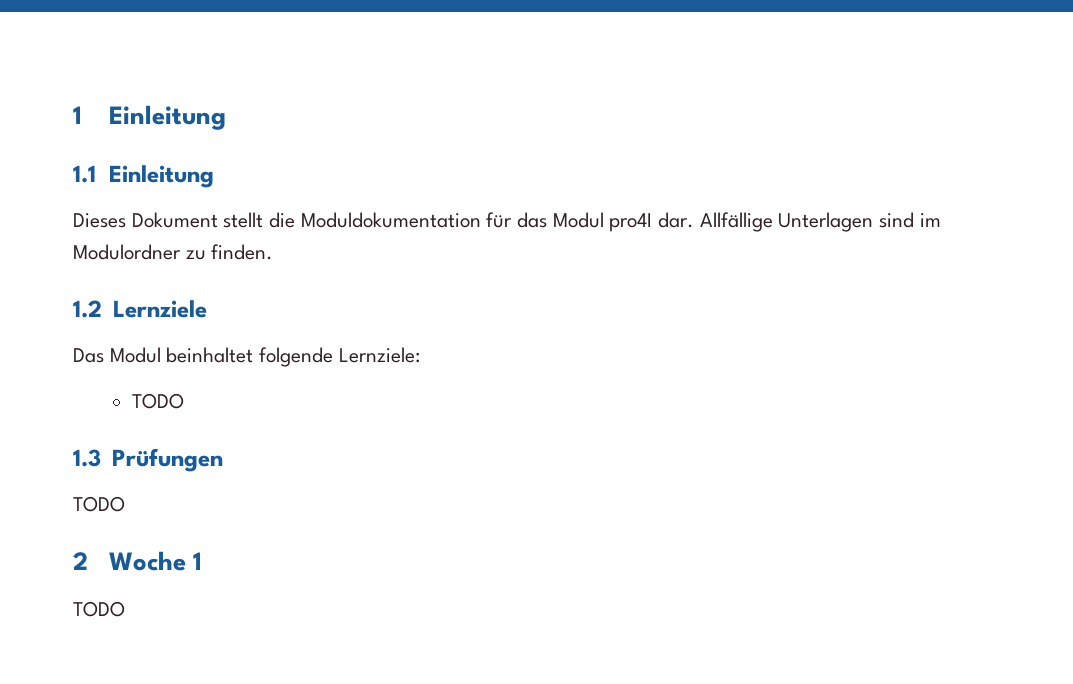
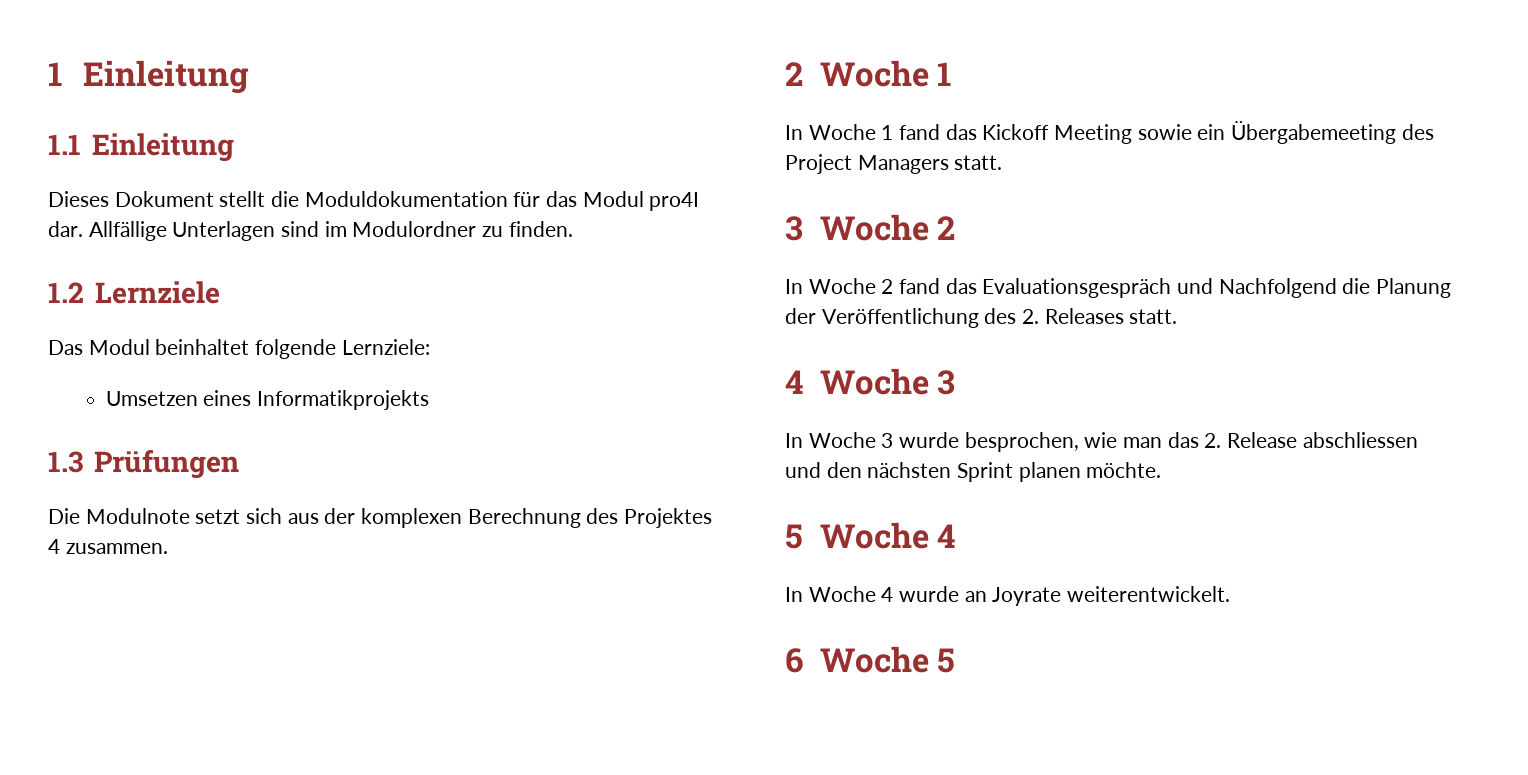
  Das Modul beinhaltet folgende Lernziele:
- TODO
+ Umsetzen eines Informatikprojekts
  1.3 Prüfungen
- TODO
+ Die Modulnote setzt sich aus der komplexen Berechnung des Projektes 4 zusammen.
  2 Woche 1
- TODO
+ In Woche 1 fand das Kickoff Meeting sowie ein Übergabemeeting des Project Managers statt.
+ 3 Woche 2
+ In Woche 2 fand das Evaluationsgespräch und Nachfolgend die Planung der Veröffentlichung des 2. Releases statt.
+ 4 Woche 3
+ In Woche 3 wurde besprochen, wie man das 2. Release abschliessen und den nächsten Sprint planen möchte.
+ 5 Woche 4
+ In Woche 4 wurde an Joyrate weiterentwickelt.
+ 6 Woche 5

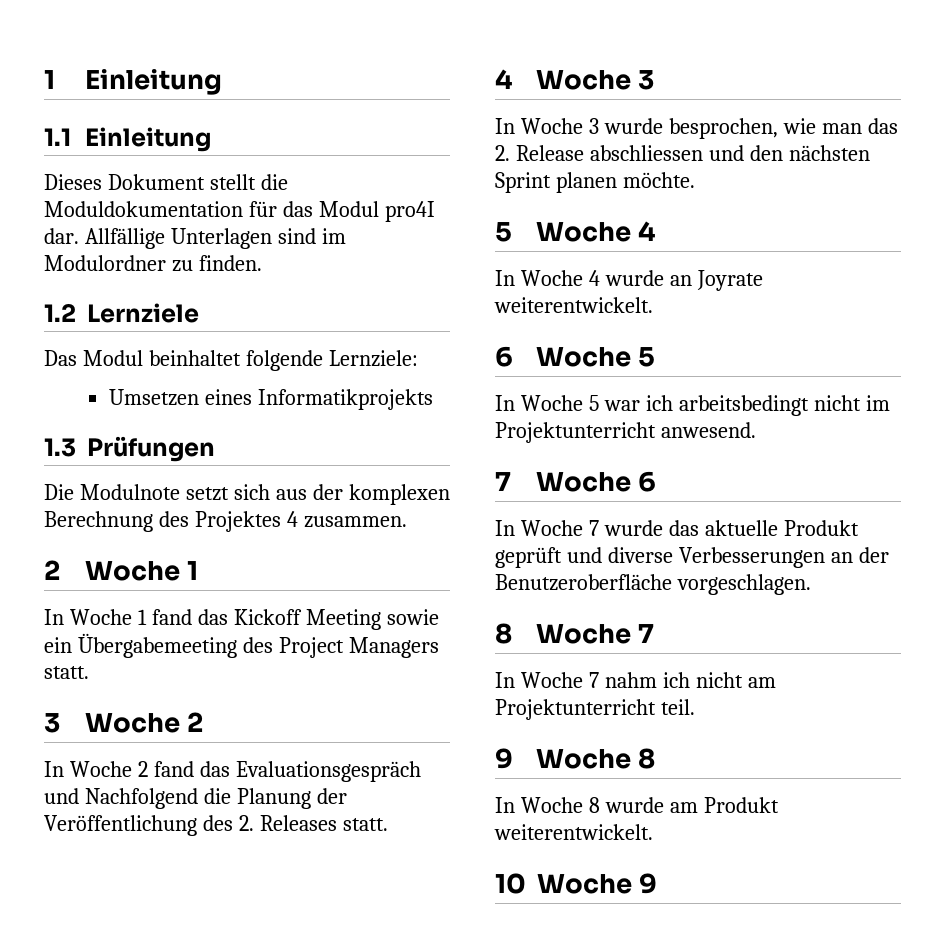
+ In Woche 5 war ich arbeitsbedingt nicht im Projektunterricht anwesend.
+ 7 Woche 6
+ In Woche 7 wurde das aktuelle Produkt geprüft und diverse Verbesserungen an der Benutzeroberfläche vorgeschlagen.
+ 8 Woche 7
+ In Woche 7 nahm ich nicht am Projektunterricht teil.
+ 9 Woche 8
+ In Woche 8 wurde am Produkt weiterentwickelt.
+ 10 Woche 9

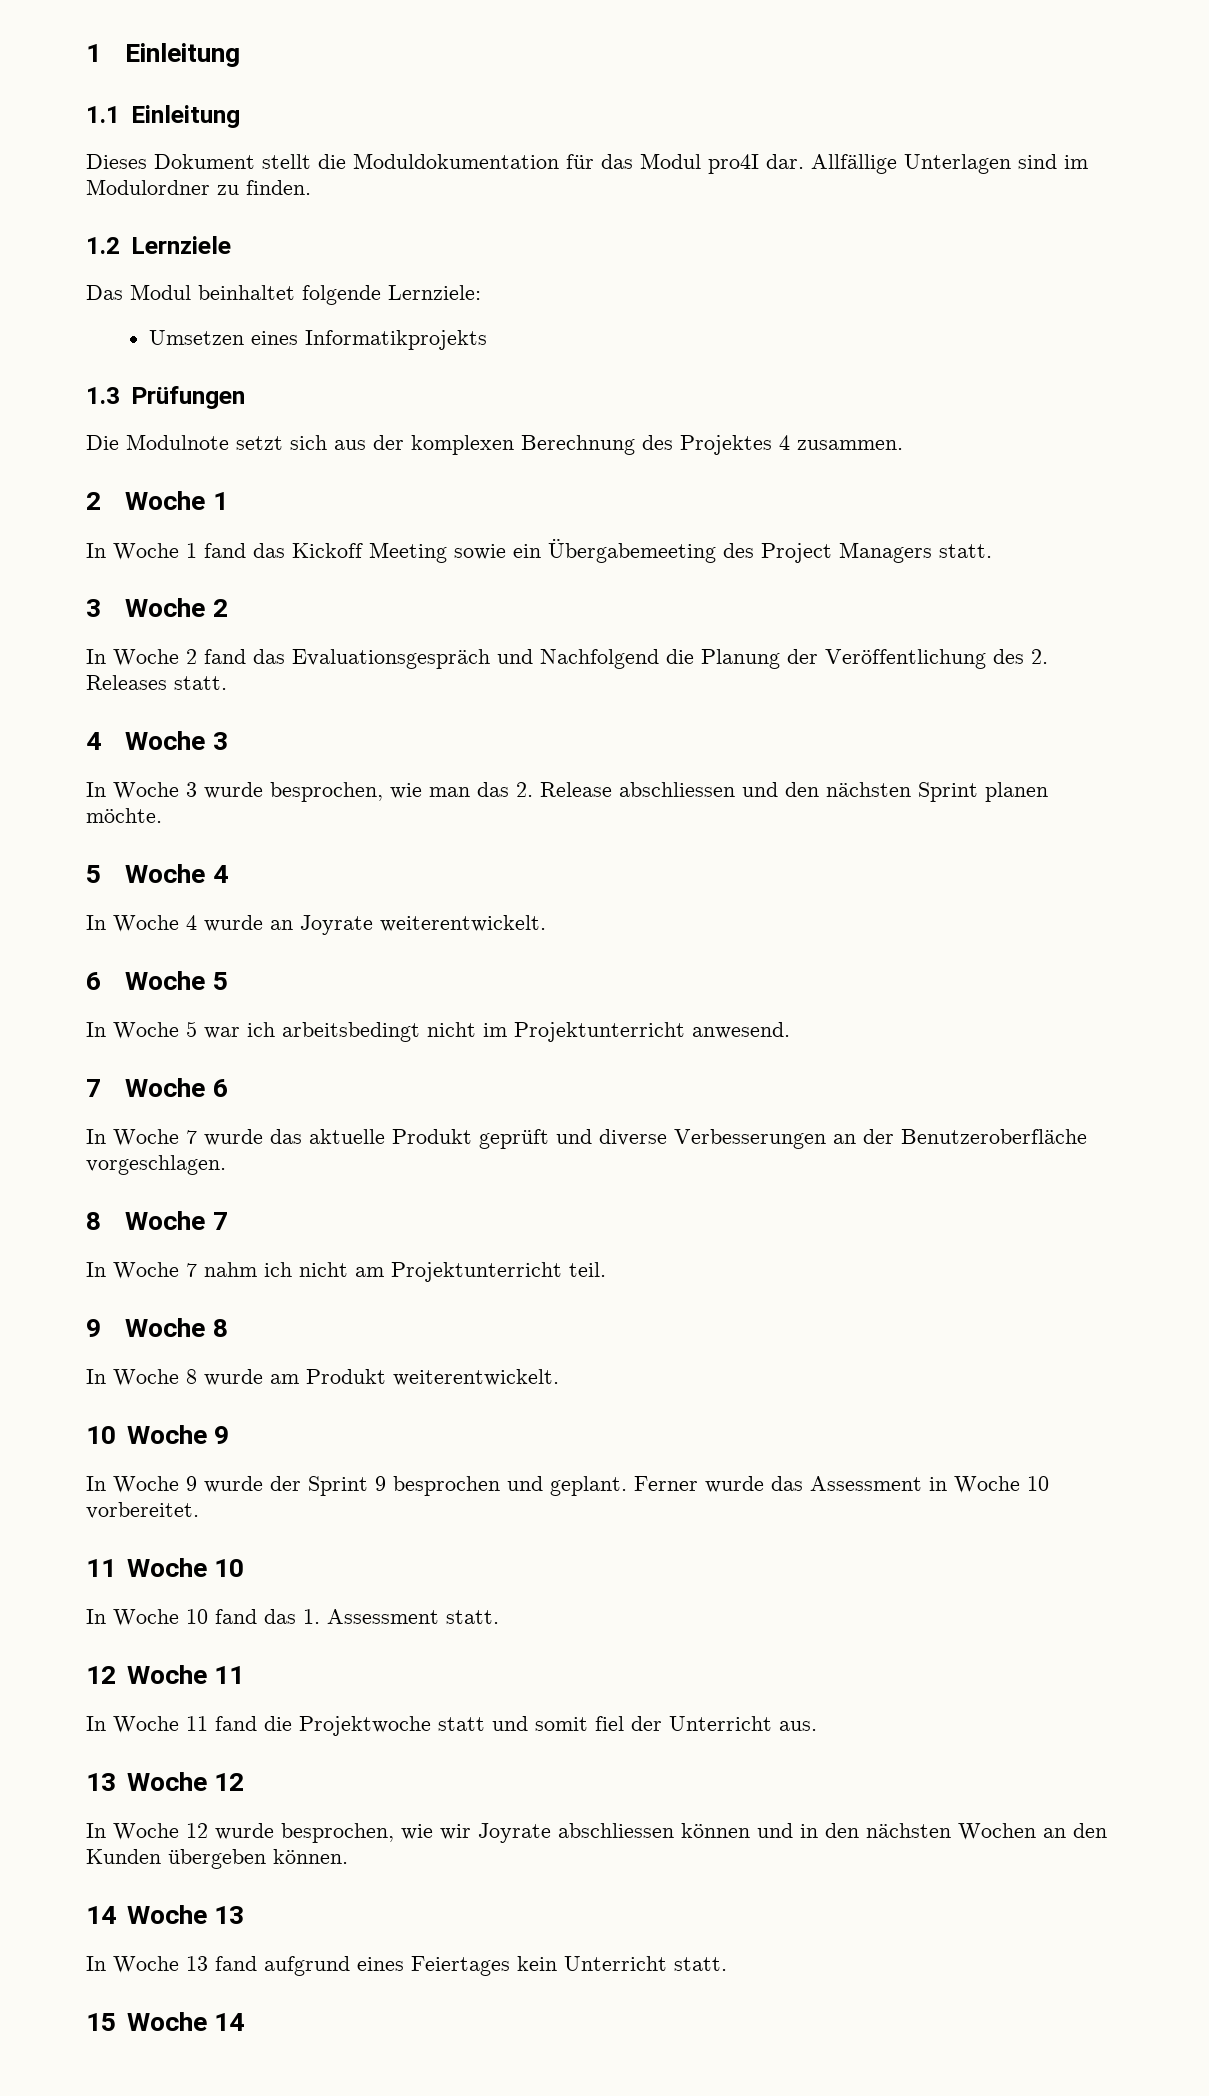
+ In Woche 9 wurde der Sprint 9 besprochen und geplant. Ferner wurde das Assessment in Woche 10 vorbereitet.
+ 11 Woche 10
+ In Woche 10 fand das 1. Assessment statt.
+ 12 Woche 11
+ In Woche 11 fand die Projektwoche statt und somit fiel der Unterricht aus.
+ 13 Woche 12
+ In Woche 12 wurde besprochen, wie wir Joyrate abschliessen können und in den nächsten Wochen an den Kunden übergeben können.
+ 14 Woche 13
+ In Woche 13 fand aufgrund eines Feiertages kein Unterricht statt.
+ 15 Woche 14

